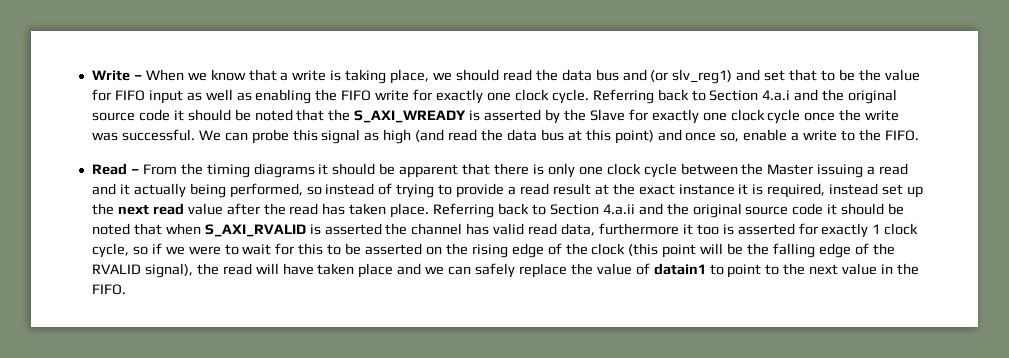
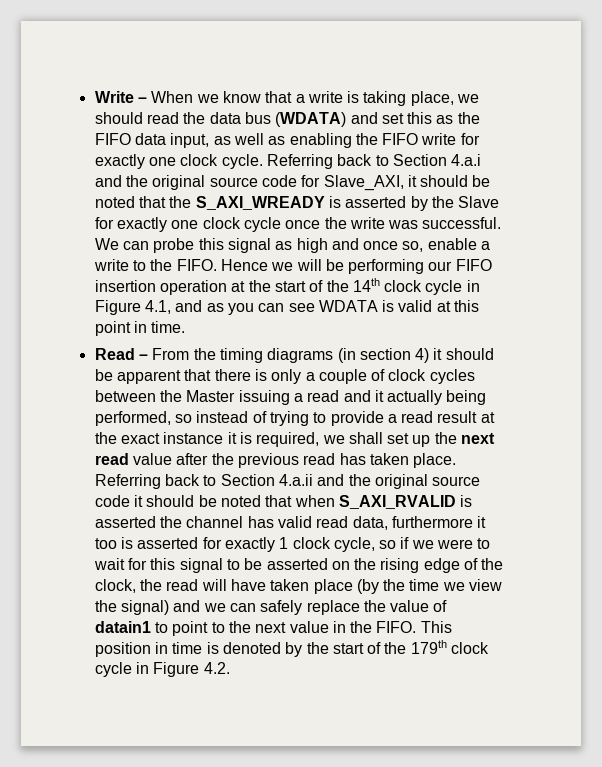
- Write – When we know that a write is taking place, we should read the data bus and (or slv_reg1) and set that to be the value for FIFO input as well as enabling the FIFO write for exactly one clock cycle.
+ Write – When we know that a write is taking place, we should read the data bus (WDATA) and set this as the FIFO data input, as well as enabling the FIFO write for exactly one clock cycle.
- Referring back to Section 4.a.i and the original source code it should be noted that the S_AXI_WREADY is asserted by the Slave for exactly one clock cycle once the write was successful.
+ Referring back to Section 4.a.i and the original source code for Slave_AXI, it should be noted that the S_AXI_WREADY is asserted by the Slave for exactly one clock cycle once the write was successful.
- We can probe this signal as high (and read the data bus at this point) and once so, enable a write to the FIFO.
+ We can probe this signal as high and once so, enable a write to the FIFO. Hence we will be performing our FIFO insertion operation at the start of the 14th clock cycle in Figure 4.1, and as you can see WDATA is valid at this point in time.
- Read – From the timing diagrams it should be apparent that there is only one clock cycle between the Master issuing a read and it actually being performed, so instead of trying to provide a read result at the exact instance it is required, instead set up the next read value after the read has taken place.
+ Read – From the timing diagrams (in section 4) it should be apparent that there is only a couple of clock cycles between the Master issuing a read and it actually being performed, so instead of trying to provide a read result at the exact instance it is required, we shall set up the next read value after the previous read has taken place.
- Referring back to Section 4.a.ii and the original source code it should be noted that when S_AXI_RVALID is asserted the channel has valid read data, furthermore it too is asserted for exactly 1 clock cycle, so if we were to wait for this to be asserted on the rising edge of the clock (this point will be the falling edge of the RVALID signal), the read will have taken place and we can safely replace the value of datain1 to point to the next value in the FIFO.
+ Referring back to Section 4.a.ii and the original source code it should be noted that when S_AXI_RVALID is asserted the channel has valid read data, furthermore it too is asserted for exactly 1 clock cycle, so if we were to wait for this signal to be asserted on the rising edge of the clock, the read will have taken place (by the time we view the signal) and we can safely replace the value of datain1 to point to the next value in the FIFO.
+ This position in time is denoted by the start of the 179th clock cycle in Figure 4.2.

